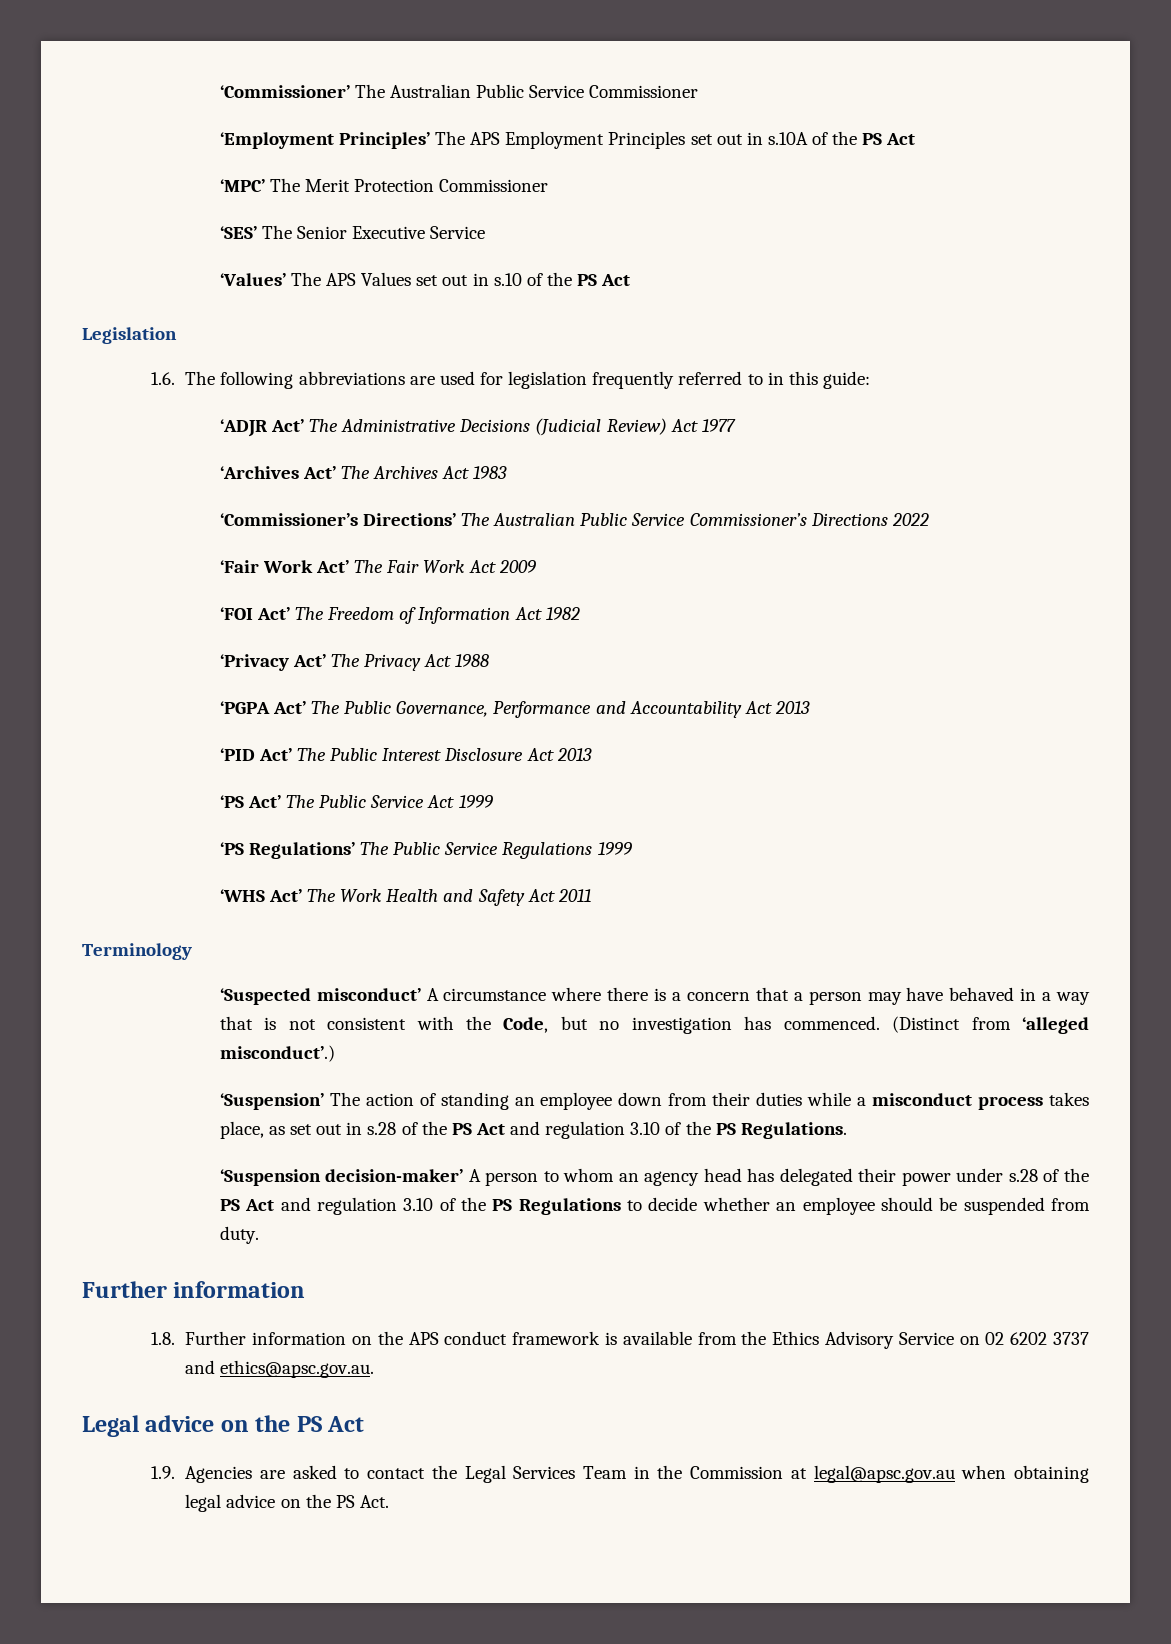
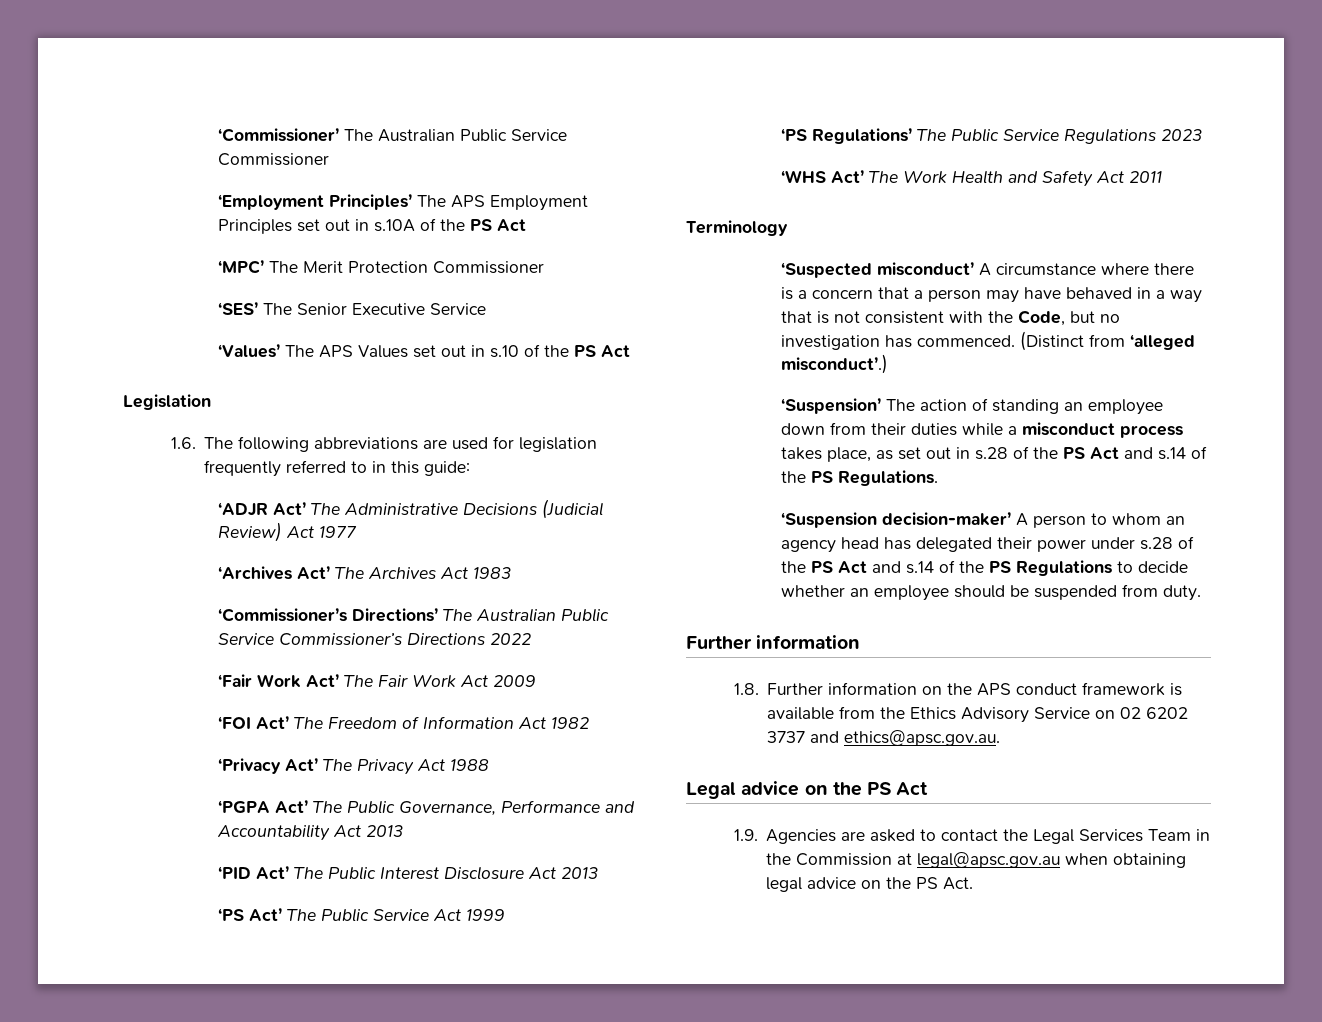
- ‘PS Regulations’ The Public Service Regulations 1999
+ ‘PS Regulations’ The Public Service Regulations 2023
- ‘Suspension’ The action of standing an employee down from their duties while a misconduct process takes place, as set out in s.28 of the PS Act and regulation 3.10 of the PS Regulations.
+ ‘Suspension’ The action of standing an employee down from their duties while a misconduct process takes place, as set out in s.28 of the PS Act and s.14 of the PS Regulations.
- ‘Suspension decision-maker’ A person to whom an agency head has delegated their power under s.28 of the PS Act and regulation 3.10 of the PS Regulations to decide whether an employee should be suspended from duty.
+ ‘Suspension decision-maker’ A person to whom an agency head has delegated their power under s.28 of the PS Act and s.14 of the PS Regulations to decide whether an employee should be suspended from duty.

